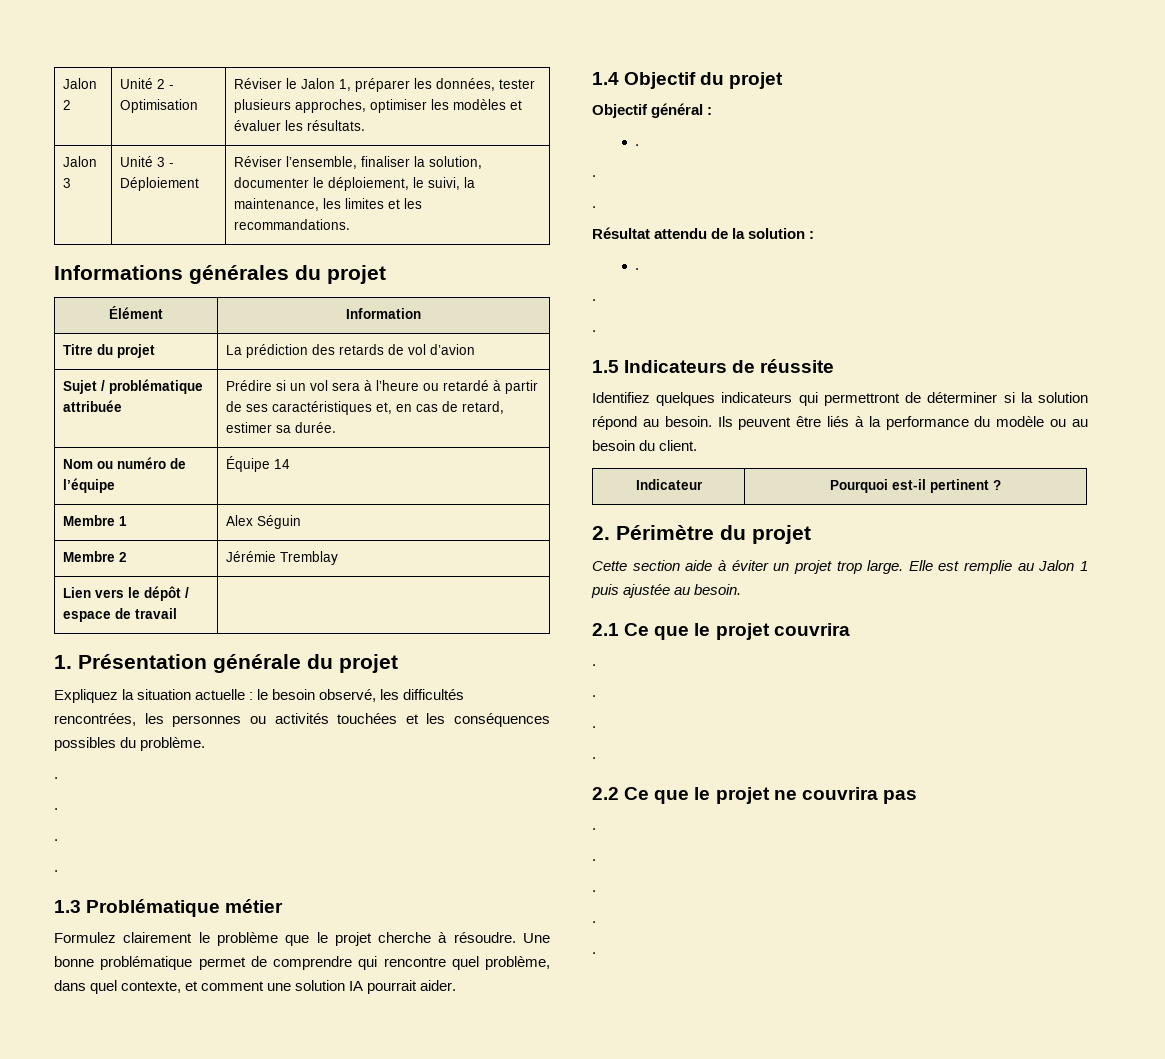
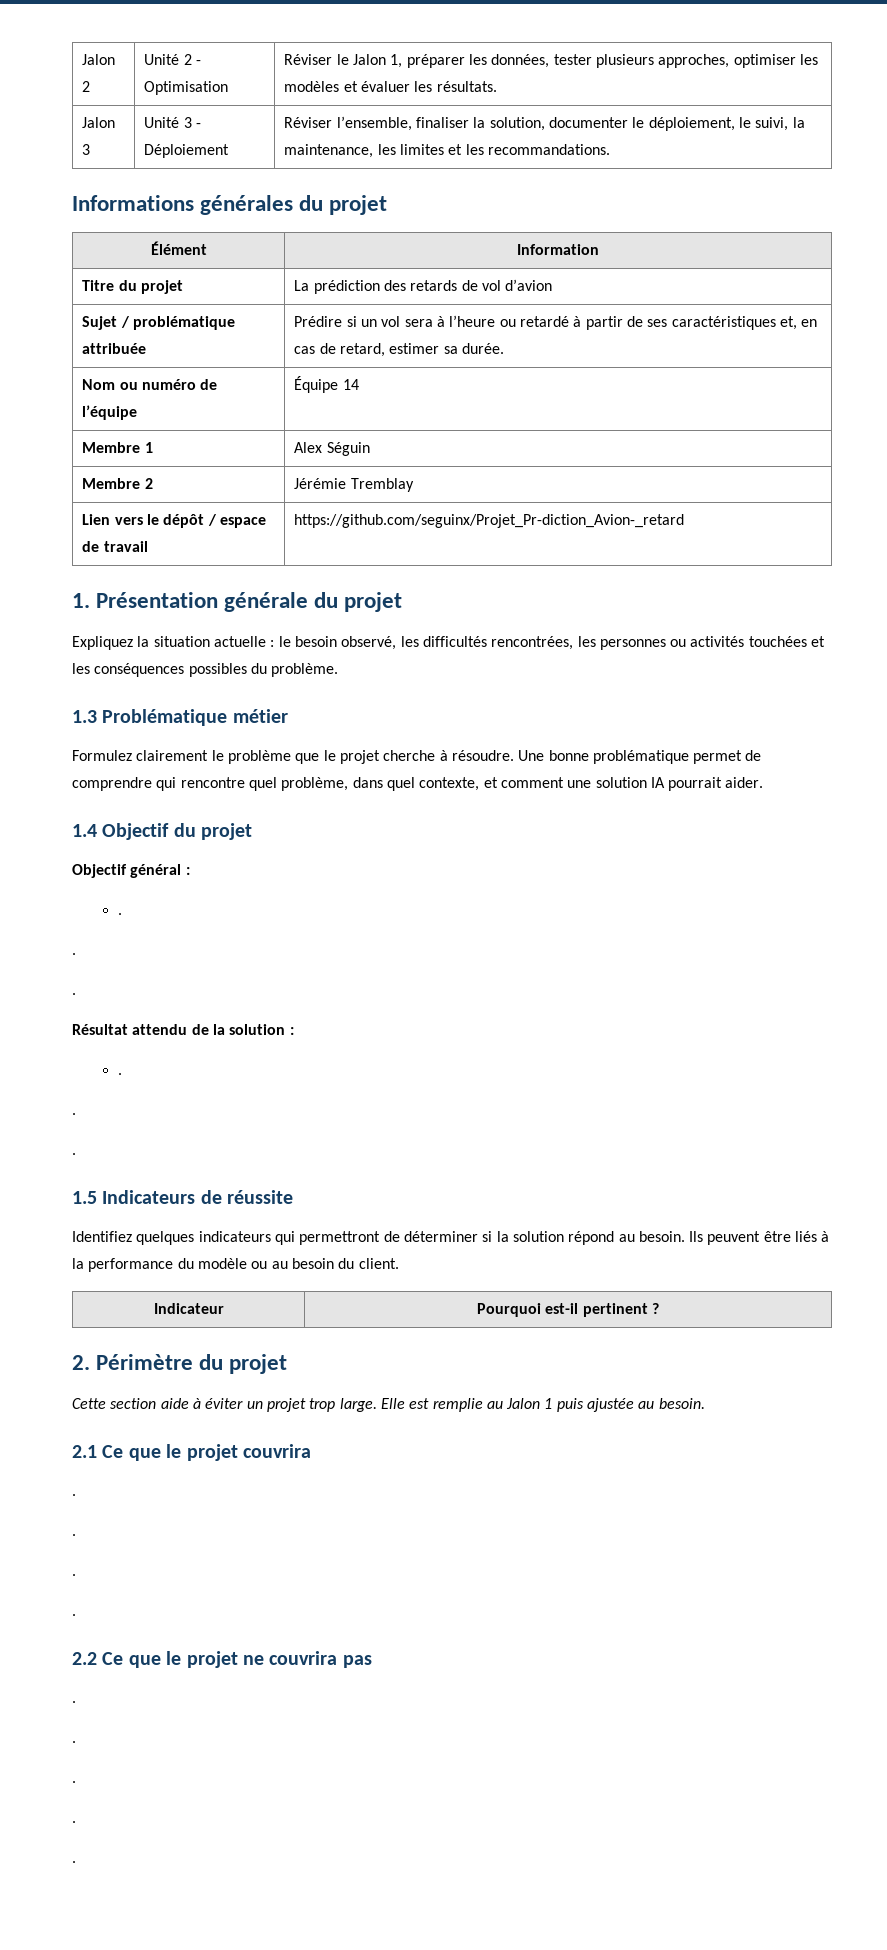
- Lien vers le dépôt / espace de travail |
+ Lien vers le dépôt / espace de travail | https://github.com/seguinx/Projet_Pr-diction_Avion-_retard
  Expliquez la situation actuelle : le besoin observé, les difficultés rencontrées, les personnes ou activités touchées et les conséquences possibles du problème.
- .
- .
- .
- .

